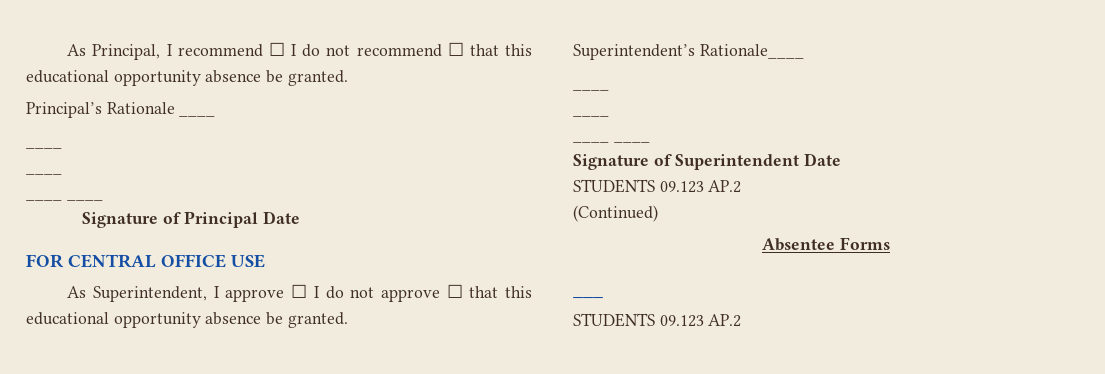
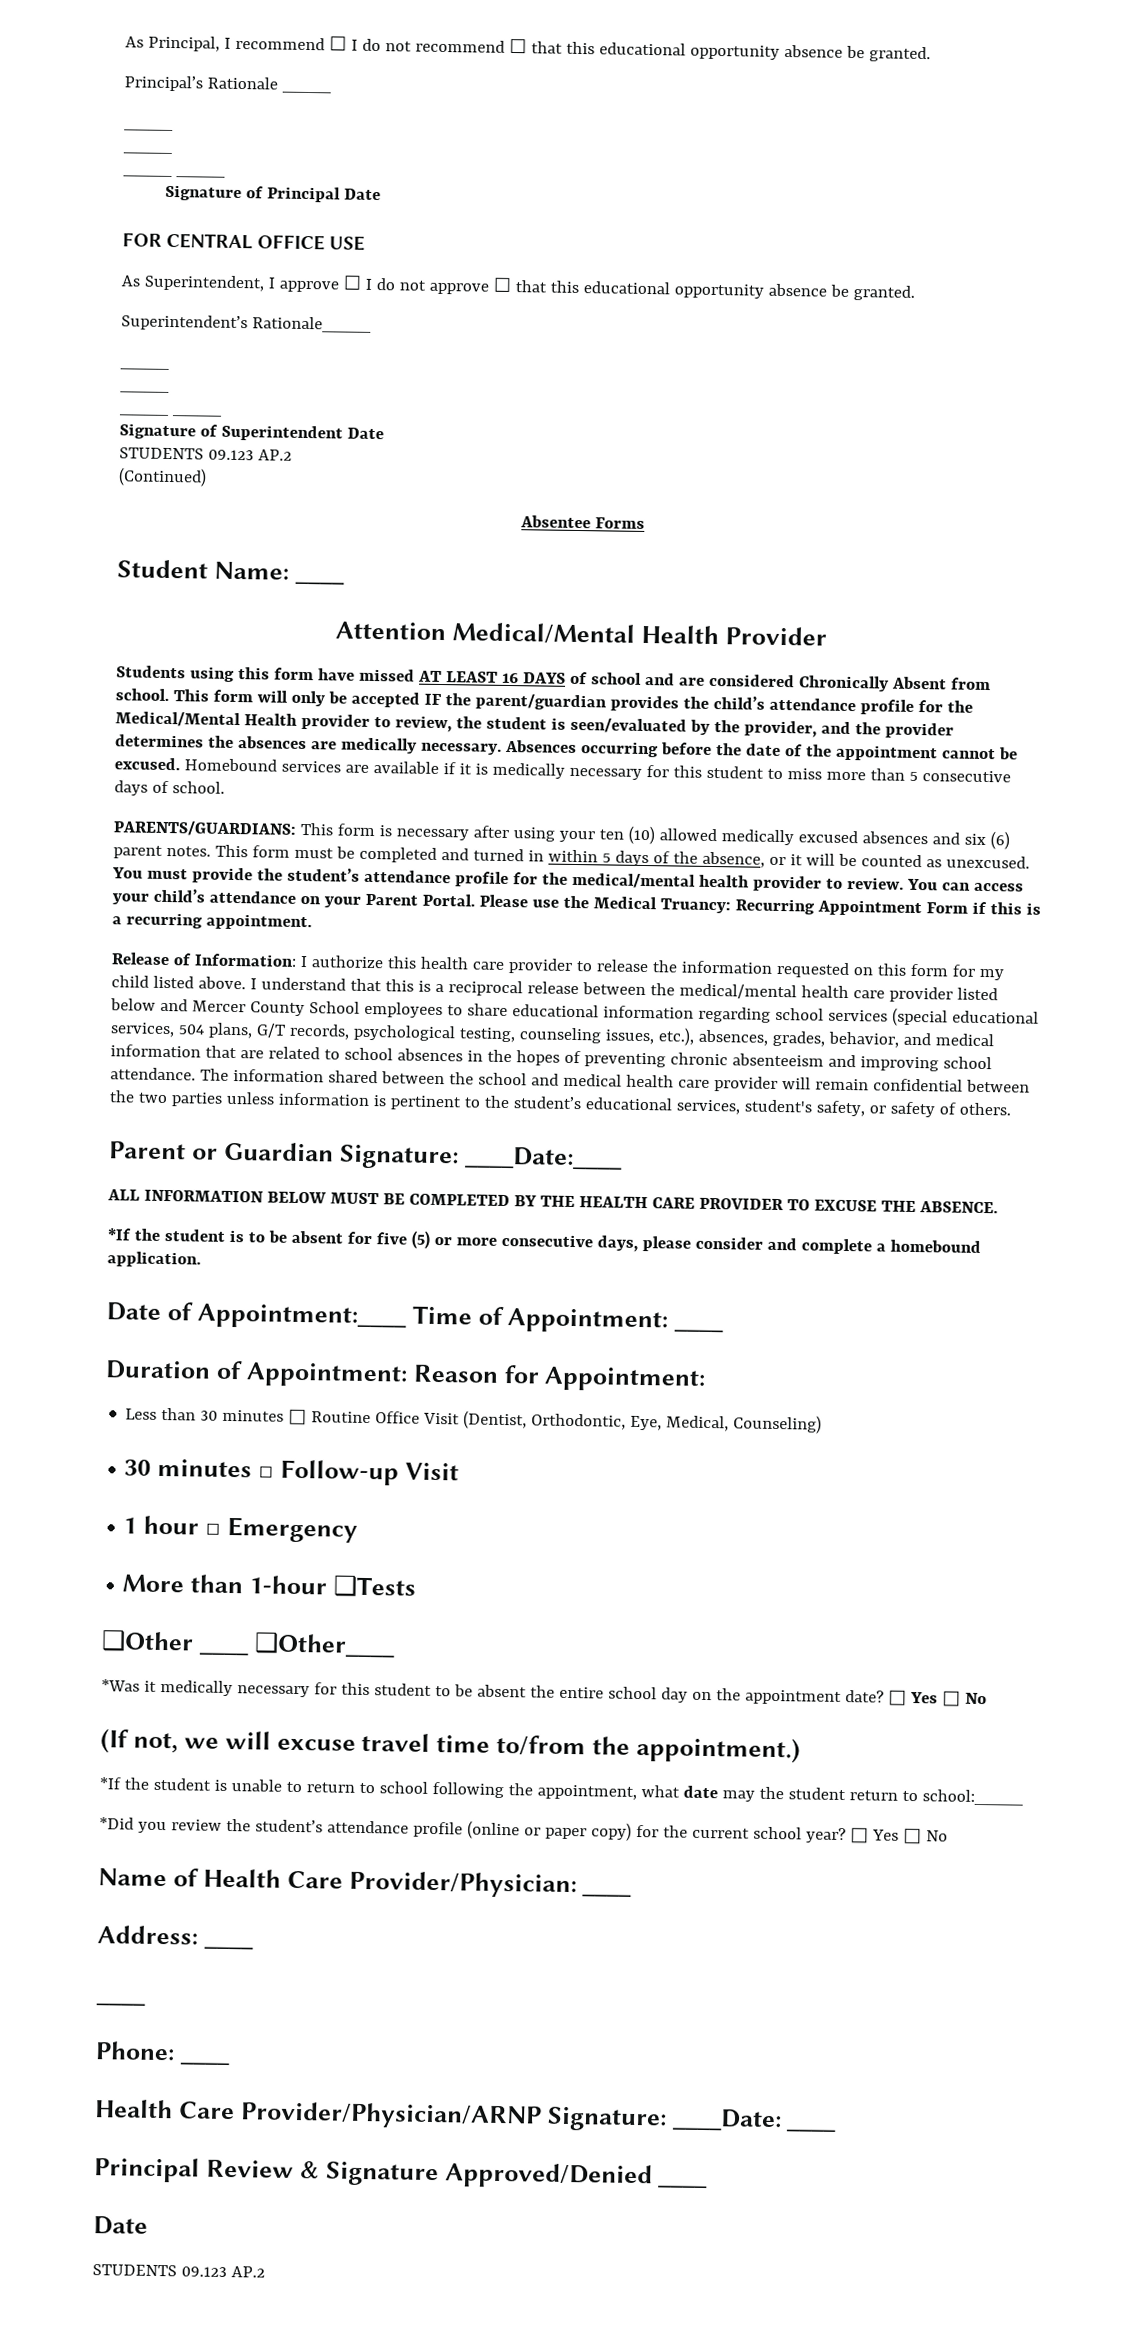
- ___
+ Student Name: ____
+ Attention Medical/Mental Health Provider
+ Students using this form have missed AT LEAST 16 DAYS of school and are considered Chronically Absent from school. This form will only be accepted IF the parent/guardian provides the child’s attendance profile for the Medical/Mental Health provider to review, the student is seen/evaluated by the provider, and the provider determines the absences are medically necessary. Absences occurring before the date of the appointment cannot be excused. Homebound services are available if it is medically necessary for this student to miss more than 5 consecutive days of school.
+ PARENTS/GUARDIANS: This form is necessary after using your ten (10) allowed medically excused absences and six (6) parent notes. This form must be completed and turned in within 5 days of the absence, or it will be counted as unexcused. You must provide the student’s attendance profile for the medical/mental health provider to review. You can access your child’s attendance on your Parent Portal. Please use the Medical Truancy: Recurring Appointment Form if this is a recurring appointment.
+ Release of Information: I authorize this health care provider to release the information requested on this form for my child listed above. I understand that this is a reciprocal release between the medical/mental health care provider listed below and Mercer County School employees to share educational information regarding school services (special educational services, 504 plans, G/T records, psychological testing, counseling issues, etc.), absences, grades, behavior, and medical information that are related to school absences in the hopes of preventing chronic absenteeism and improving school attendance. The information shared between the school and medical health care provider will remain confidential between the two parties unless information is pertinent to the student’s educational services, student's safety, or safety of others.
+ Parent or Guardian Signature: ____Date:____
+ ALL INFORMATION BELOW MUST BE COMPLETED BY THE HEALTH CARE PROVIDER TO EXCUSE THE ABSENCE.
+ *If the student is to be absent for five (5) or more consecutive days, please consider and complete a homebound application.
+ Date of Appointment:____ Time of Appointment: ____
+ Duration of Appointment: Reason for Appointment:
+ Less than 30 minutes □ Routine Office Visit (Dentist, Orthodontic, Eye, Medical, Counseling)
+ 30 minutes □ Follow-up Visit
+ 1 hour □ Emergency
+ More than 1-hour ❑Tests
+ ❑Other ____ ❑Other____
+ *Was it medically necessary for this student to be absent the entire school day on the appointment date? □ Yes □ No
+ (If not, we will excuse travel time to/from the appointment.)
+ *If the student is unable to return to school following the appointment, what date may the student return to school:____
+ *Did you review the student’s attendance profile (online or paper copy) for the current school year? □ Yes □ No
+ Name of Health Care Provider/Physician: ____
+ Address: ____
+ ____
+ Phone: ____
+ Health Care Provider/Physician/ARNP Signature: ____Date: ____
+ Principal Review & Signature Approved/Denied ____
+ Date

